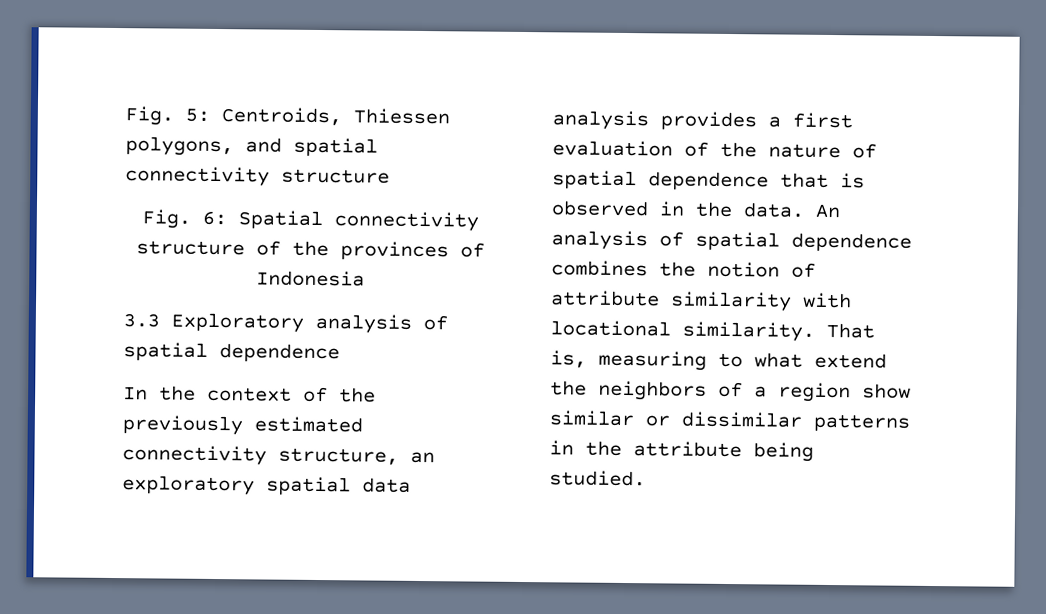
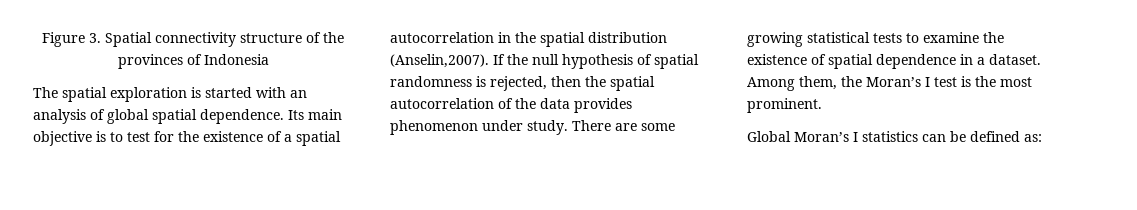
- Fig. 5: Centroids, Thiessen polygons, and spatial connectivity structure
- Fig. 6: Spatial connectivity structure of the provinces of Indonesia
+ Figure 3. Spatial connectivity structure of the provinces of Indonesia
- 3.3 Exploratory analysis of spatial dependence
- In the context of the previously estimated connectivity structure, an exploratory spatial data analysis provides a first evaluation of the nature of spatial dependence that is observed in the data. An analysis of spatial dependence combines the notion of attribute similarity with locational similarity. That is, measuring to what extend the neighbors of a region show similar or dissimilar patterns in the attribute being studied.
+ The spatial exploration is started with an analysis of global spatial dependence. Its main objective is to test for the existence of a spatial autocorrelation in the spatial distribution (Anselin,2007). If the null hypothesis of spatial randomness is rejected, then the spatial autocorrelation of the data provides phenomenon under study. There are some growing statistical tests to examine the existence of spatial dependence in a dataset. Among them, the Moran’s I test is the most prominent.
+ Global Moran’s I statistics can be defined as:

